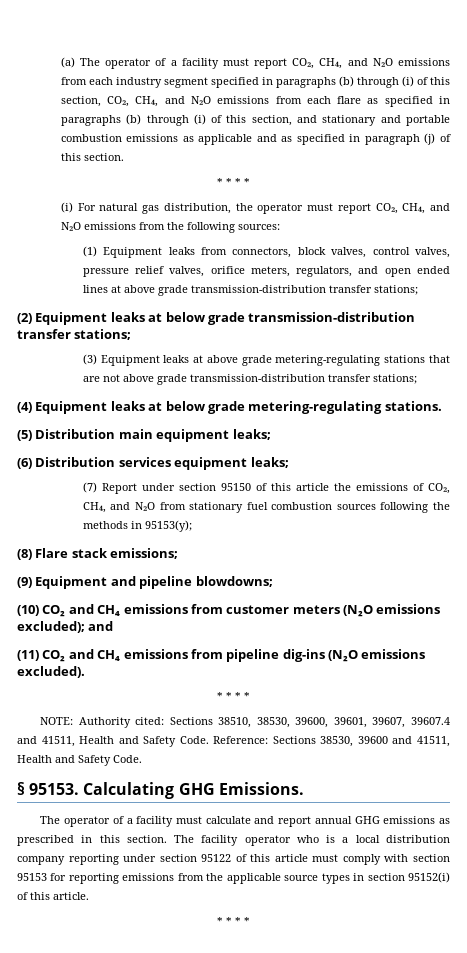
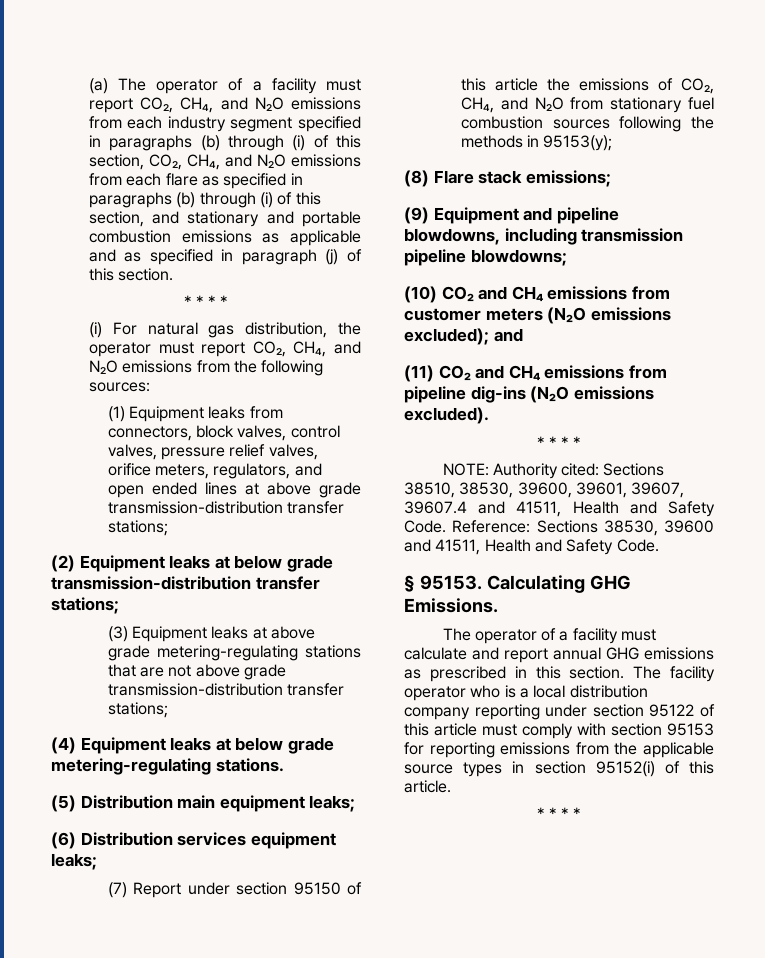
- (9) Equipment and pipeline blowdowns;
+ (9) Equipment and pipeline blowdowns, including transmission pipeline blowdowns;

